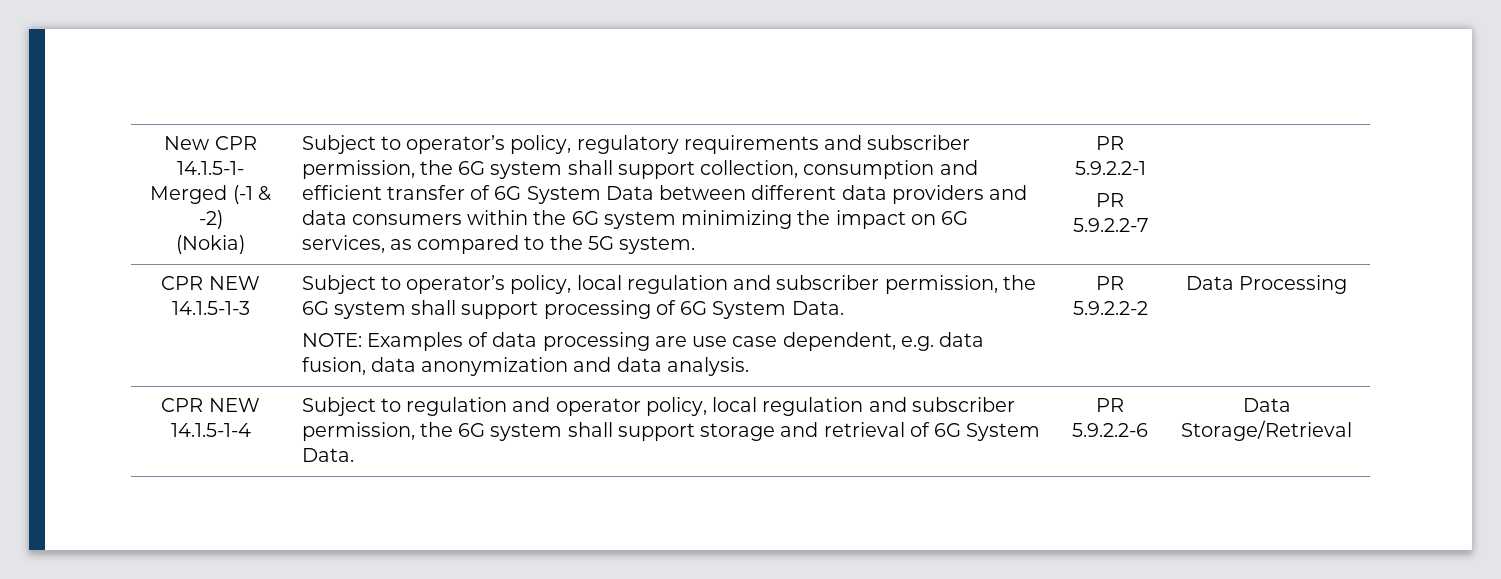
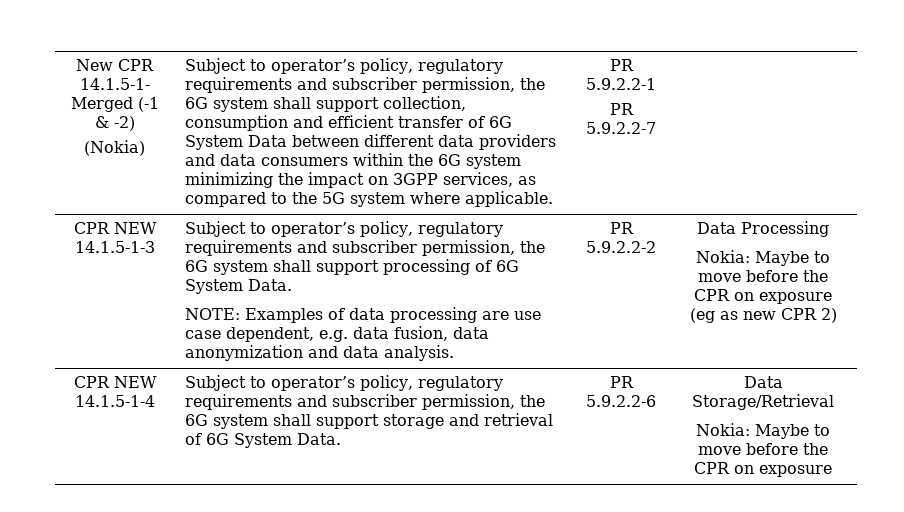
- Subject to operator’s policy, regulatory requirements and subscriber permission, the 6G system shall support collection, consumption and efficient transfer of 6G System Data between different data providers and data consumers within the 6G system minimizing the impact on 6G services, as compared to the 5G system.
+ Subject to operator’s policy, regulatory requirements and subscriber permission, the 6G system shall support collection, consumption and efficient transfer of 6G System Data between different data providers and data consumers within the 6G system minimizing the impact on 3GPP services, as compared to the 5G system where applicable.
- Subject to operator’s policy, local regulation and subscriber permission, the 6G system shall support processing of 6G System Data.
+ Subject to operator’s policy, regulatory requirements and subscriber permission, the 6G system shall support processing of 6G System Data.
+ Nokia: Maybe to move before the CPR on exposure (eg as new CPR 2)
- CPR NEW 14.1.5-1-4 | Subject to regulation and operator policy, local regulation and subscriber permission, the 6G system shall support storage and retrieval of 6G System Data. | PR 5.9.2.2-6 | Data Storage/Retrieval
+ CPR NEW 14.1.5-1-4 | Subject to operator’s policy, regulatory requirements and subscriber permission, the 6G system shall support storage and retrieval of 6G System Data. | PR 5.9.2.2-6 | Data Storage/Retrieval
+ Nokia: Maybe to move before the CPR on exposure

